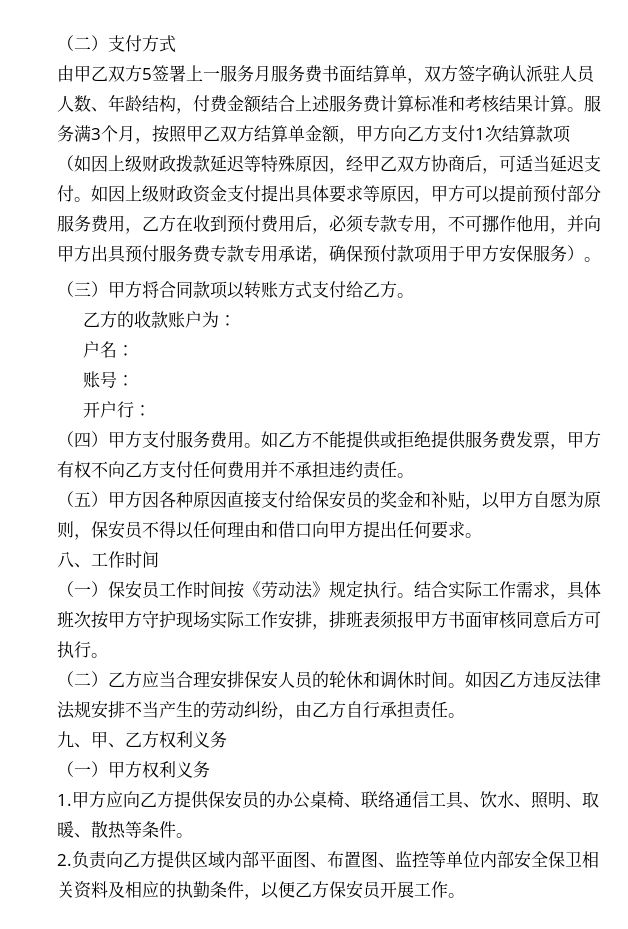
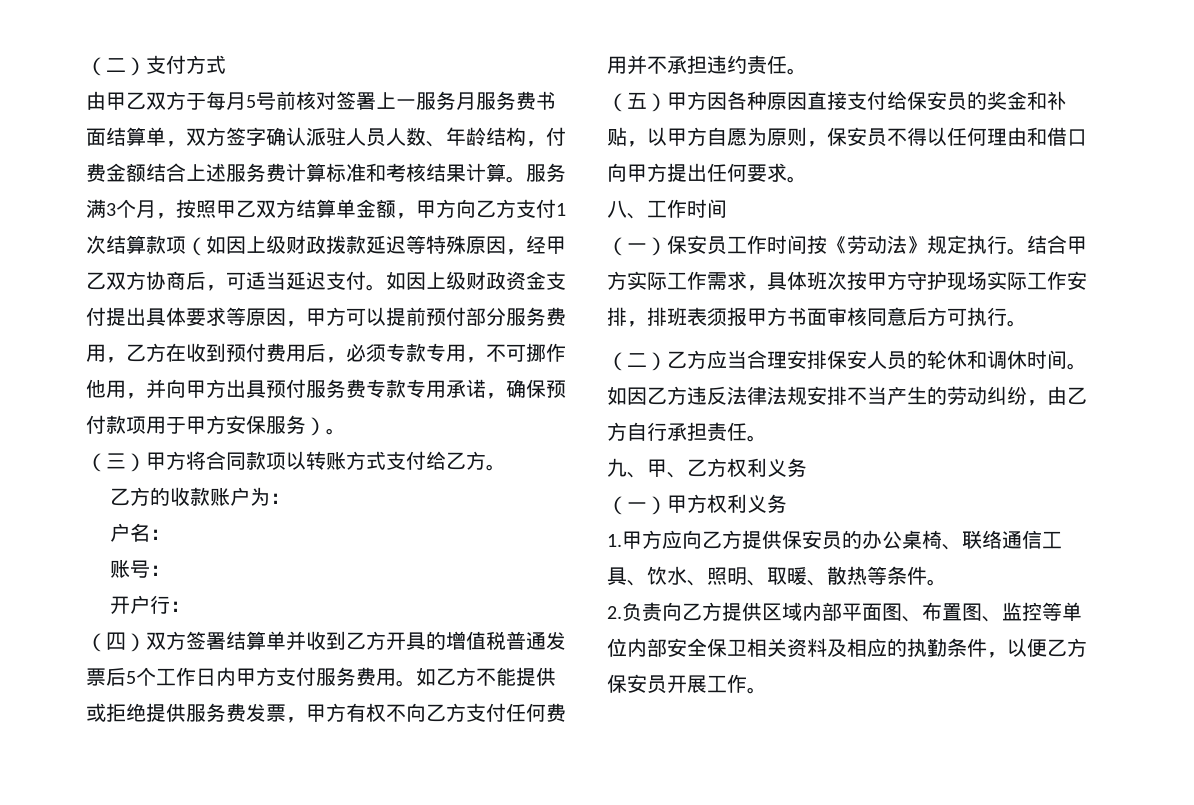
- 由甲乙双方5签署上一服务月服务费书面结算单，双方签字确认派驻人员人数、年龄结构，付费金额结合上述服务费计算标准和考核结果计算。
+ 由甲乙双方于每月5号前核对签署上一服务月服务费书面结算单，双方签字确认派驻人员人数、年龄结构，付费金额结合上述服务费计算标准和考核结果计算。
- （四）甲方支付服务费用。
+ （四）双方签署结算单并收到乙方开具的增值税普通发票后5个工作日内甲方支付服务费用。
- 结合实际工作需求，具体班次按甲方守护现场实际工作安排，排班表须报甲方书面审核同意后方可执行。
+ 结合甲方实际工作需求，具体班次按甲方守护现场实际工作安排，排班表须报甲方书面审核同意后方可执行。

